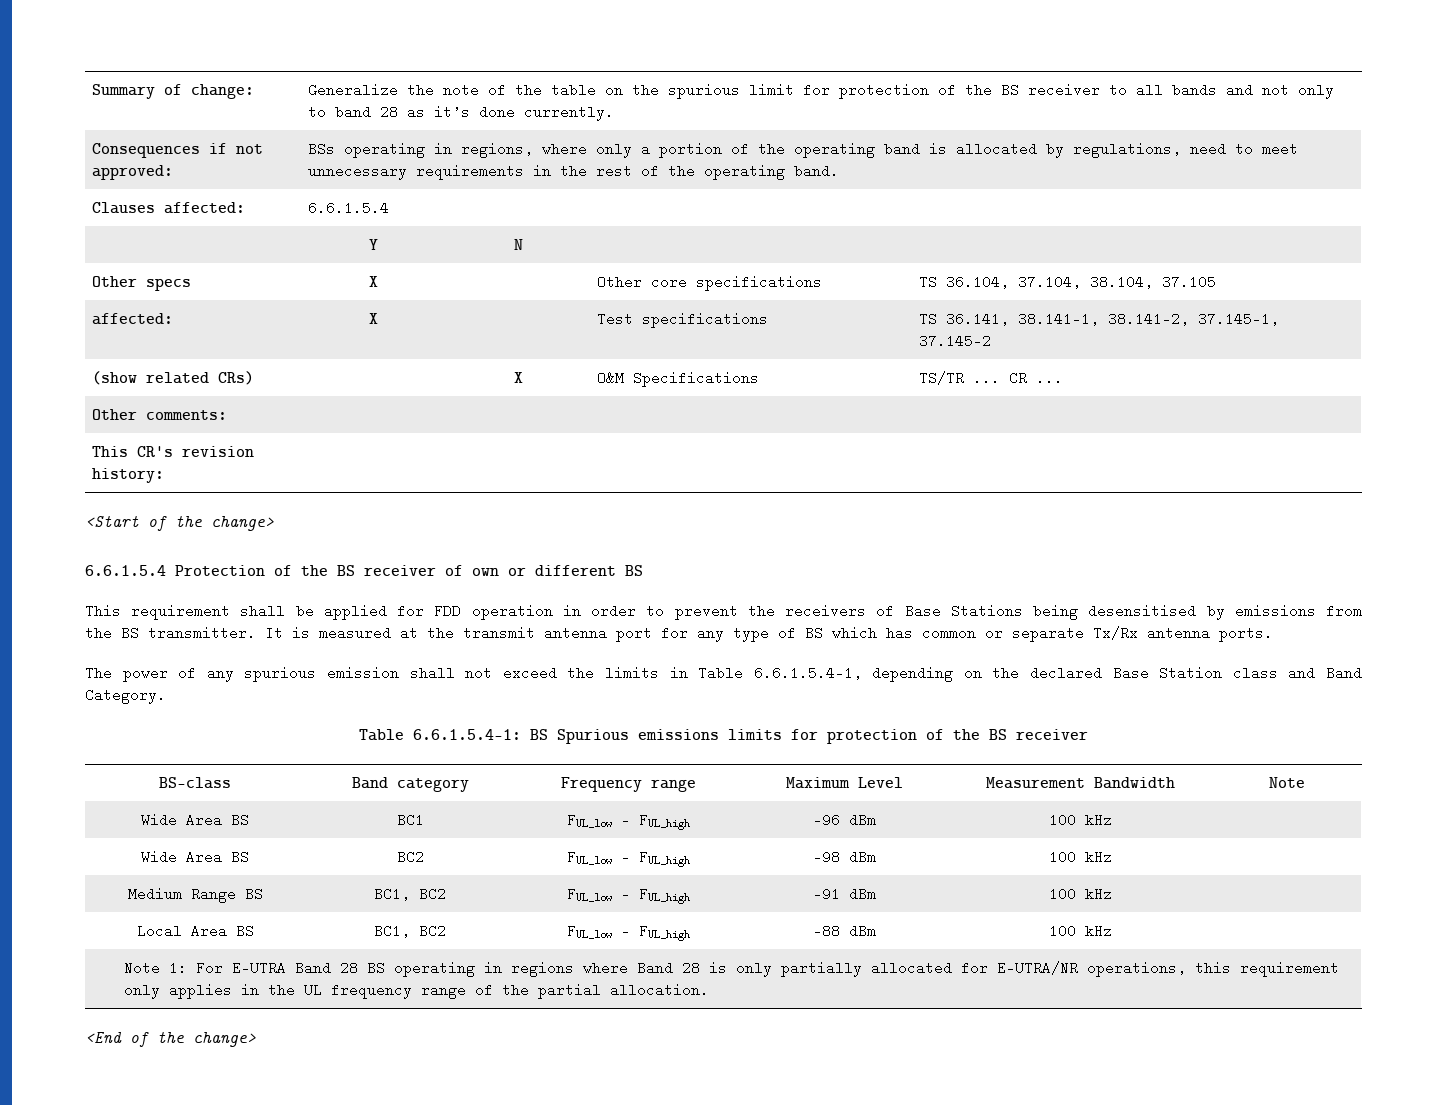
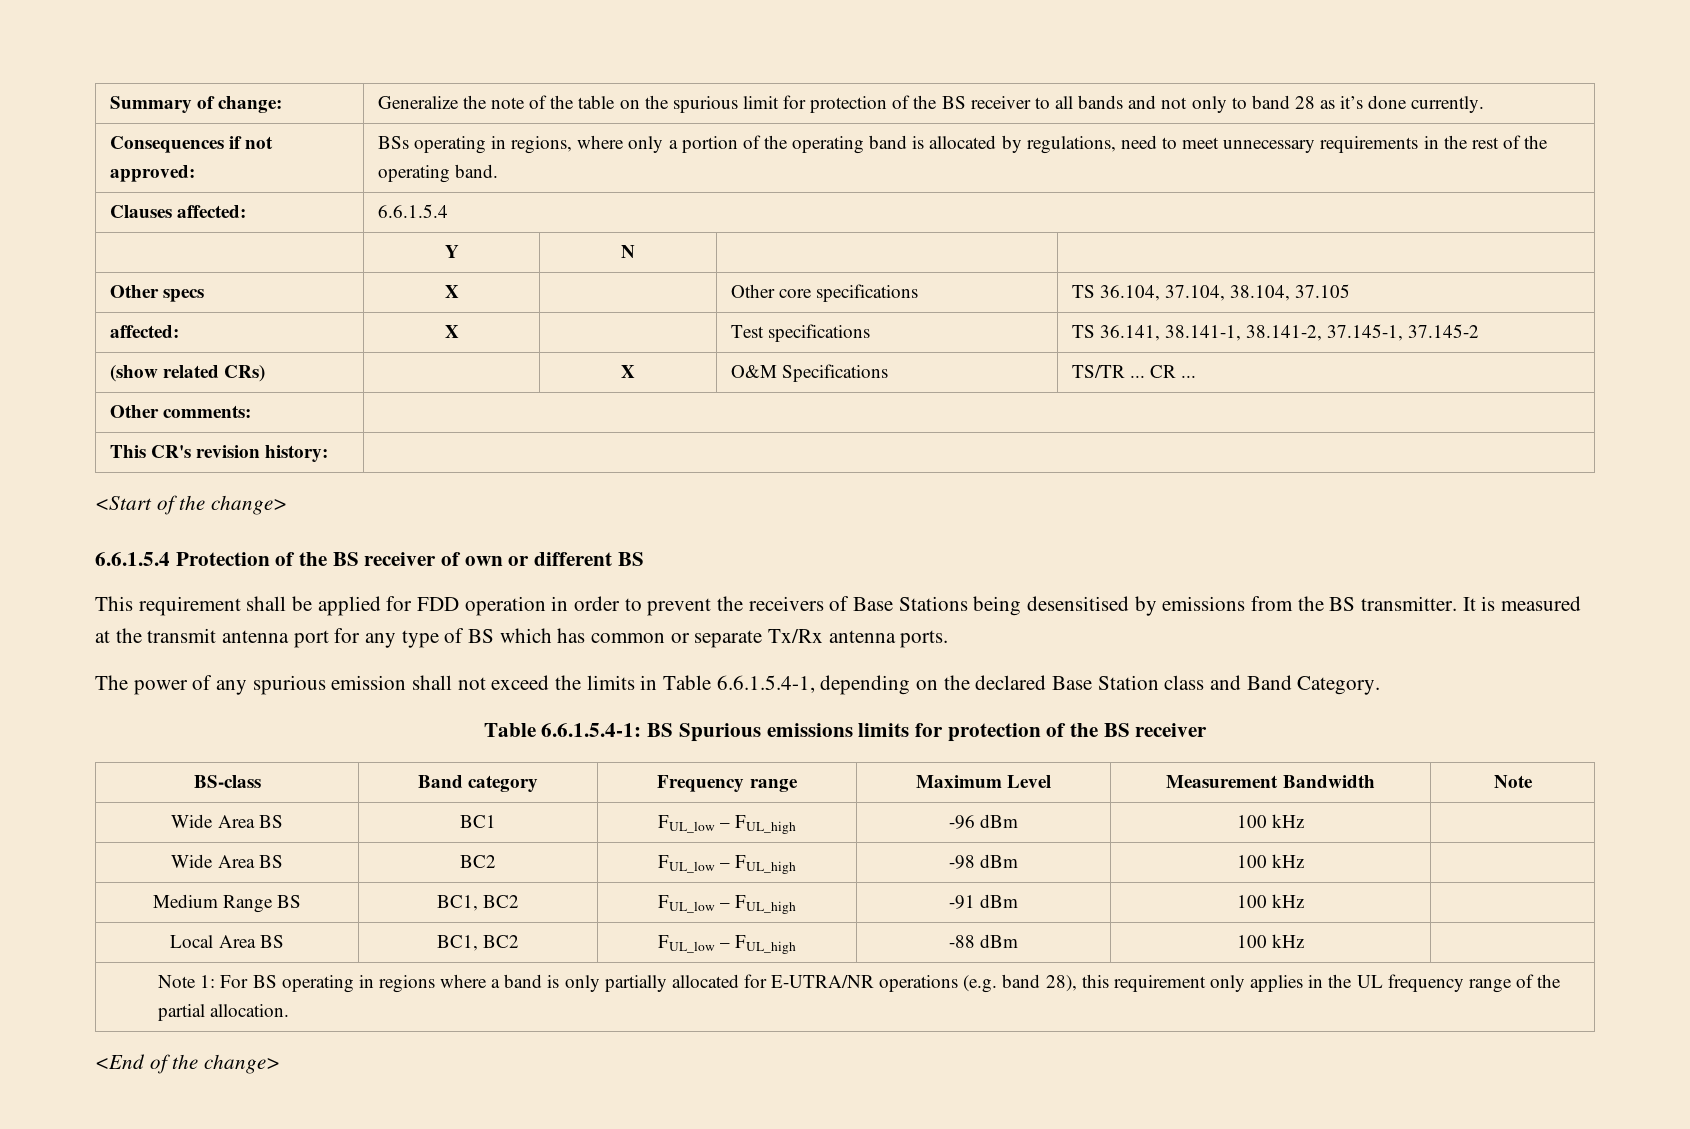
- Note 1: For E-UTRA Band 28 BS operating in regions where Band 28 is only partially allocated for E-UTRA/NR operations, this requirement only applies in the UL frequency range of the partial allocation.
+ Note 1: For BS operating in regions where a band is only partially allocated for E-UTRA/NR operations (e.g. band 28), this requirement only applies in the UL frequency range of the partial allocation.

